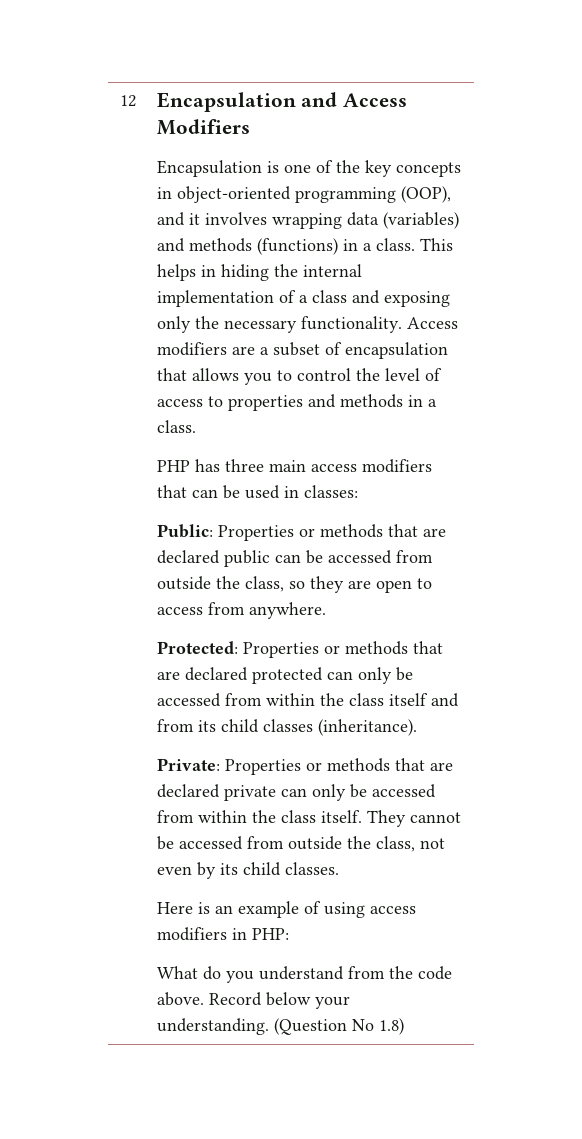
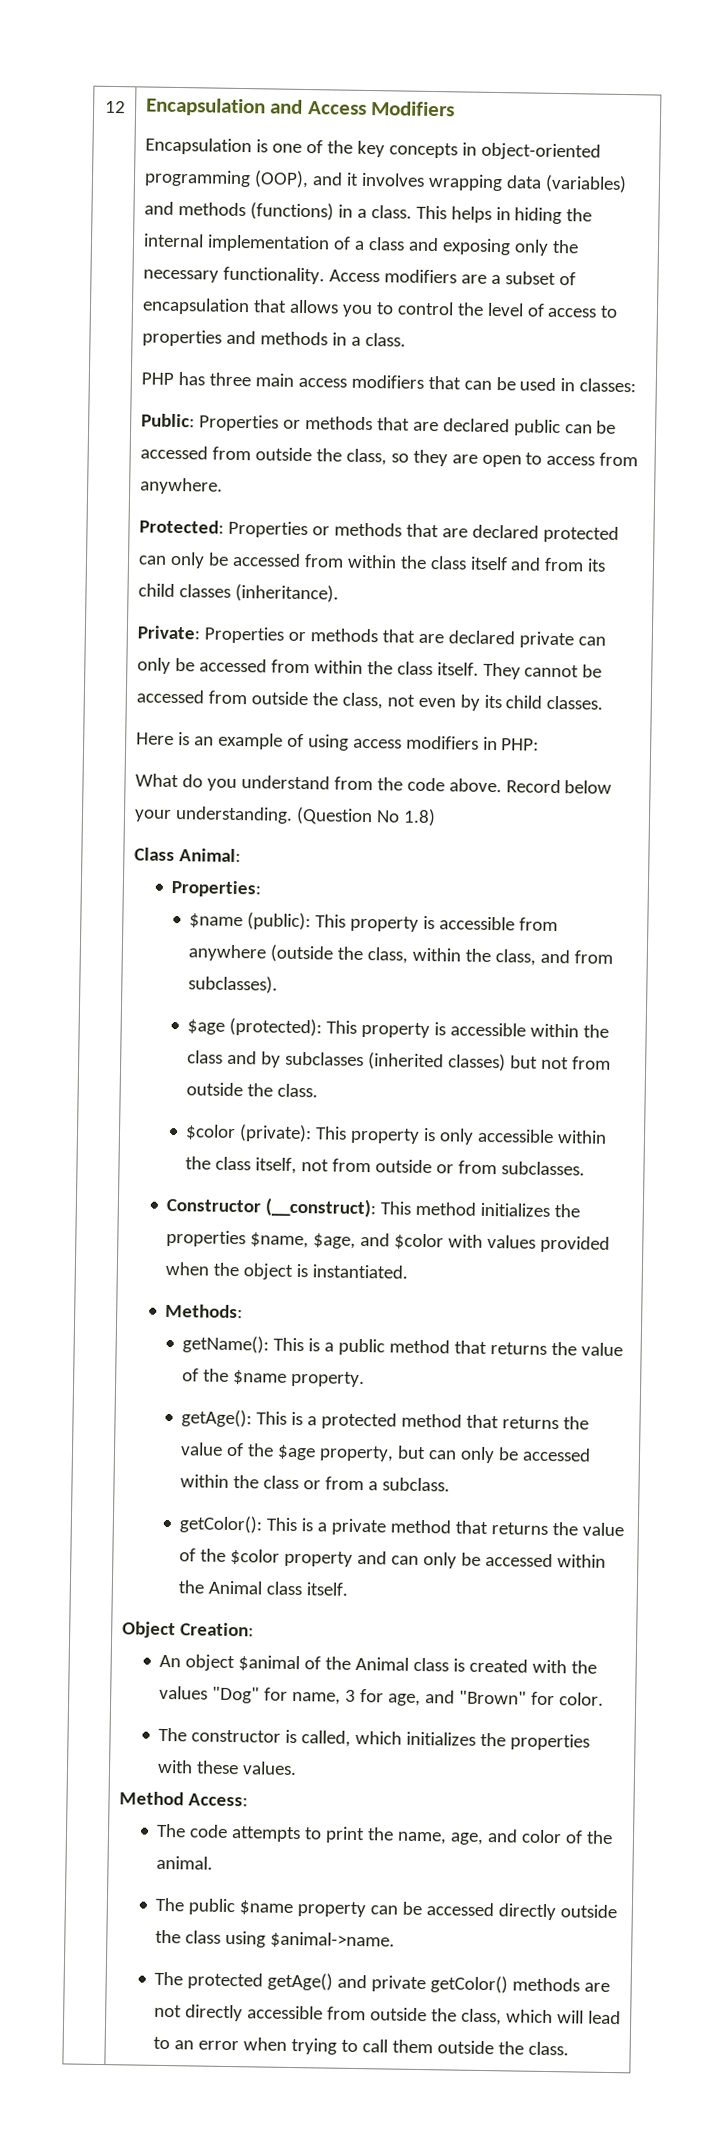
+ Class Animal:
+ Properties:
+ $name (public): This property is accessible from anywhere (outside the class, within the class, and from subclasses).
+ $age (protected): This property is accessible within the class and by subclasses (inherited classes) but not from outside the class.
+ $color (private): This property is only accessible within the class itself, not from outside or from subclasses.
+ Constructor (__construct): This method initializes the properties $name, $age, and $color with values provided when the object is instantiated.
+ Methods:
+ getName(): This is a public method that returns the value of the $name property.
+ getAge(): This is a protected method that returns the value of the $age property, but can only be accessed within the class or from a subclass.
+ getColor(): This is a private method that returns the value of the $color property and can only be accessed within the Animal class itself.
+ Object Creation:
+ An object $animal of the Animal class is created with the values "Dog" for name, 3 for age, and "Brown" for color.
+ The constructor is called, which initializes the properties with these values.
+ Method Access:
+ The code attempts to print the name, age, and color of the animal.
+ The public $name property can be accessed directly outside the class using $animal->name.
+ The protected getAge() and private getColor() methods are not directly accessible from outside the class, which will lead to an error when trying to call them outside the class.

